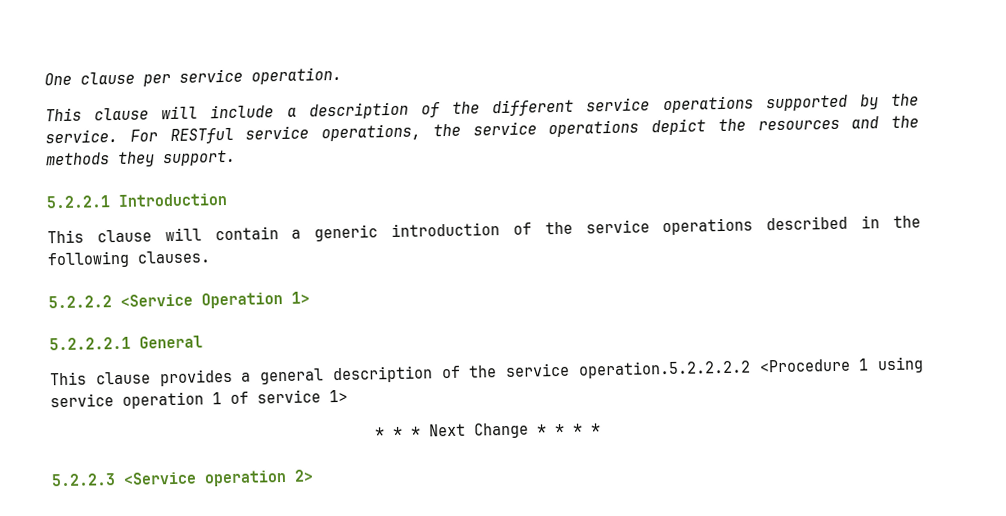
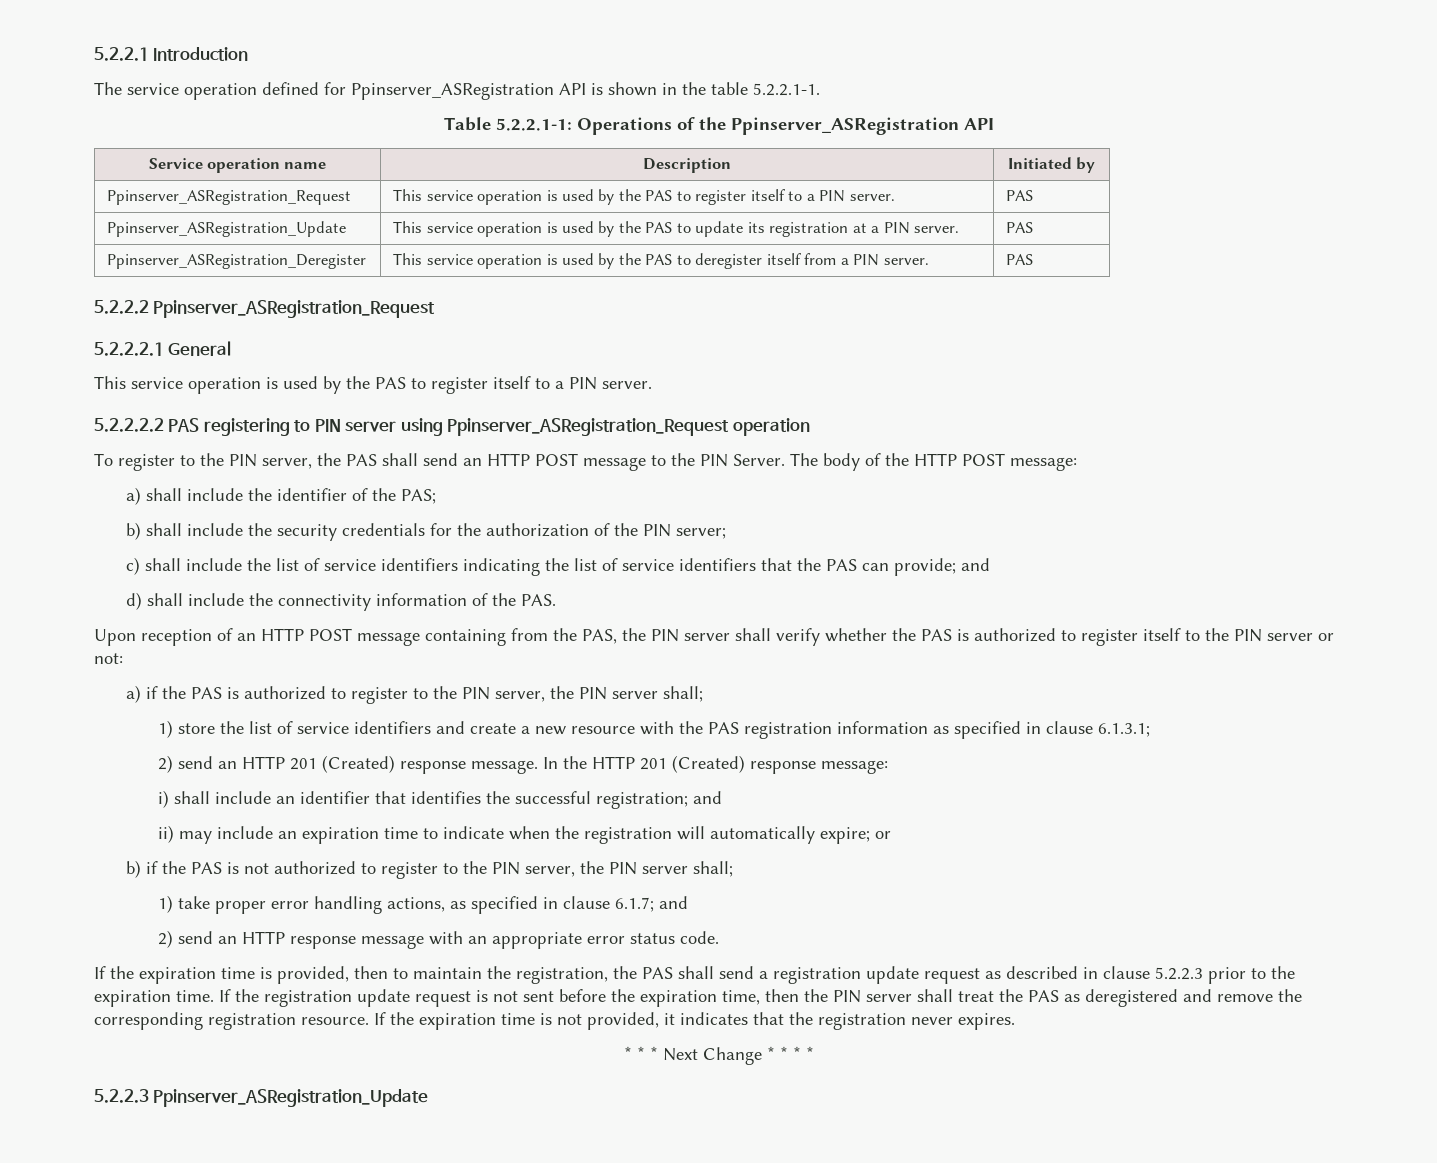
- One clause per service operation.
- This clause will include a description of the different service operations supported by the service. For RESTful service operations, the service operations depict the resources and the methods they support.
  5.2.2.1 Introduction
- This clause will contain a generic introduction of the service operations described in the following clauses.
- 5.2.2.2 <Service Operation 1>
+ The service operation defined for Ppinserver_ASRegistration API is shown in the table 5.2.2.1-1.
+ Table 5.2.2.1-1: Operations of the Ppinserver_ASRegistration API
+ Service operation name | Description | Initiated by
+ Ppinserver_ASRegistration_Request | This service operation is used by the PAS to register itself to a PIN server. | PAS
+ Ppinserver_ASRegistration_Update | This service operation is used by the PAS to update its registration at a PIN server. | PAS
+ Ppinserver_ASRegistration_Deregister | This service operation is used by the PAS to deregister itself from a PIN server. | PAS
+ 5.2.2.2 Ppinserver_ASRegistration_Request
  5.2.2.2.1 General
- This clause provides a general description of the service operation.5.2.2.2.2 <Procedure 1 using service operation 1 of service 1>
+ This service operation is used by the PAS to register itself to a PIN server.
+ 5.2.2.2.2 PAS registering to PIN server using Ppinserver_ASRegistration_Request operation
+ To register to the PIN server, the PAS shall send an HTTP POST message to the PIN Server. The body of the HTTP POST message:
+ a) shall include the identifier of the PAS;
+ b) shall include the security credentials for the authorization of the PIN server;
+ c) shall include the list of service identifiers indicating the list of service identifiers that the PAS can provide; and
+ d) shall include the connectivity information of the PAS.
+ Upon reception of an HTTP POST message containing from the PAS, the PIN server shall verify whether the PAS is authorized to register itself to the PIN server or not:
+ a) if the PAS is authorized to register to the PIN server, the PIN server shall;
+ 1) store the list of service identifiers and create a new resource with the PAS registration information as specified in clause 6.1.3.1;
+ 2) send an HTTP 201 (Created) response message. In the HTTP 201 (Created) response message:
+ i) shall include an identifier that identifies the successful registration; and
+ ii) may include an expiration time to indicate when the registration will automatically expire; or
+ b) if the PAS is not authorized to register to the PIN server, the PIN server shall;
+ 1) take proper error handling actions, as specified in clause 6.1.7; and
+ 2) send an HTTP response message with an appropriate error status code.
+ If the expiration time is provided, then to maintain the registration, the PAS shall send a registration update request as described in clause 5.2.2.3 prior to the expiration time. If the registration update request is not sent before the expiration time, then the PIN server shall treat the PAS as deregistered and remove the corresponding registration resource. If the expiration time is not provided, it indicates that the registration never expires.
- 5.2.2.3 <Service operation 2>
+ 5.2.2.3 Ppinserver_ASRegistration_Update

